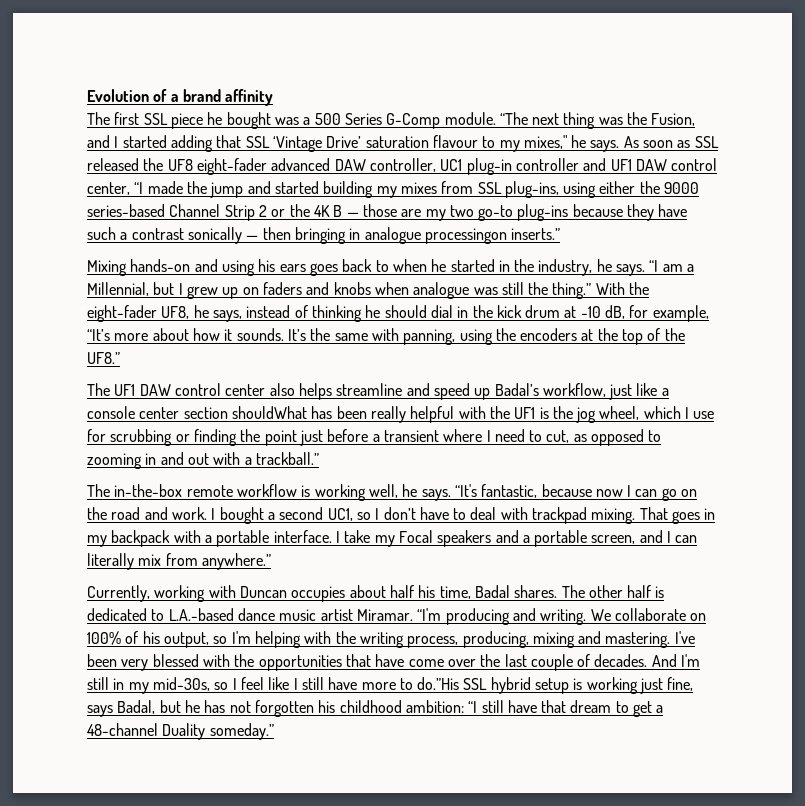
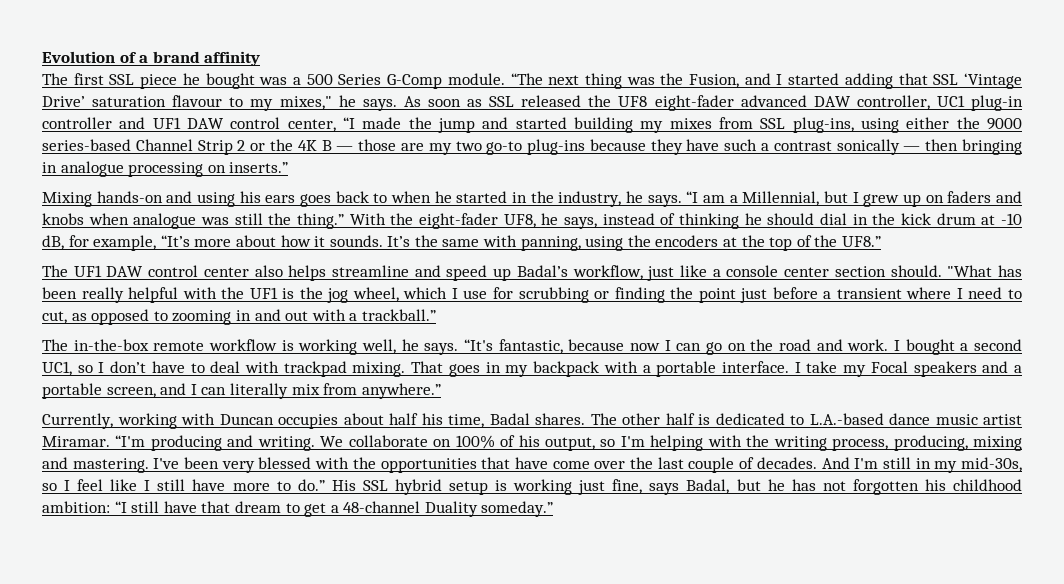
- As soon as SSL released the UF8 eight-fader advanced DAW controller, UC1 plug-in controller and UF1 DAW control center, “I made the jump and started building my mixes from SSL plug-ins, using either the 9000 series-based Channel Strip 2 or the 4K B — those are my two go-to plug-ins because they have such a contrast sonically — then bringing in analogue processingon inserts.”
+ As soon as SSL released the UF8 eight-fader advanced DAW controller, UC1 plug-in controller and UF1 DAW control center, “I made the jump and started building my mixes from SSL plug-ins, using either the 9000 series-based Channel Strip 2 or the 4K B — those are my two go-to plug-ins because they have such a contrast sonically — then bringing in analogue processing on inserts.”
- The UF1 DAW control center also helps streamline and speed up Badal’s workflow, just like a console center section shouldWhat has been really helpful with the UF1 is the jog wheel, which I use for scrubbing or finding the point just before a transient where I need to cut, as opposed to zooming in and out with a trackball.”
+ The UF1 DAW control center also helps streamline and speed up Badal’s workflow, just like a console center section should. "What has been really helpful with the UF1 is the jog wheel, which I use for scrubbing or finding the point just before a transient where I need to cut, as opposed to zooming in and out with a trackball.”
- And I'm still in my mid-30s, so I feel like I still have more to do.”His SSL hybrid setup is working just fine, says Badal, but he has not forgotten his childhood ambition: “I still have that dream to get a 48-channel Duality someday.”
+ And I'm still in my mid-30s, so I feel like I still have more to do.” His SSL hybrid setup is working just fine, says Badal, but he has not forgotten his childhood ambition: “I still have that dream to get a 48-channel Duality someday.”

